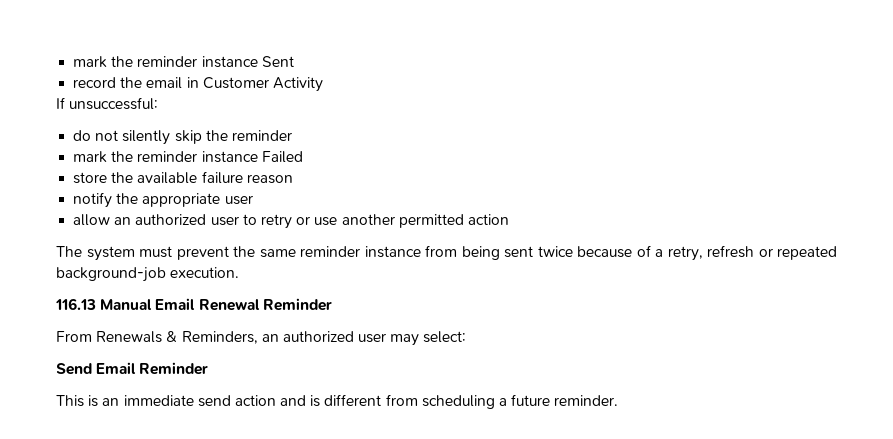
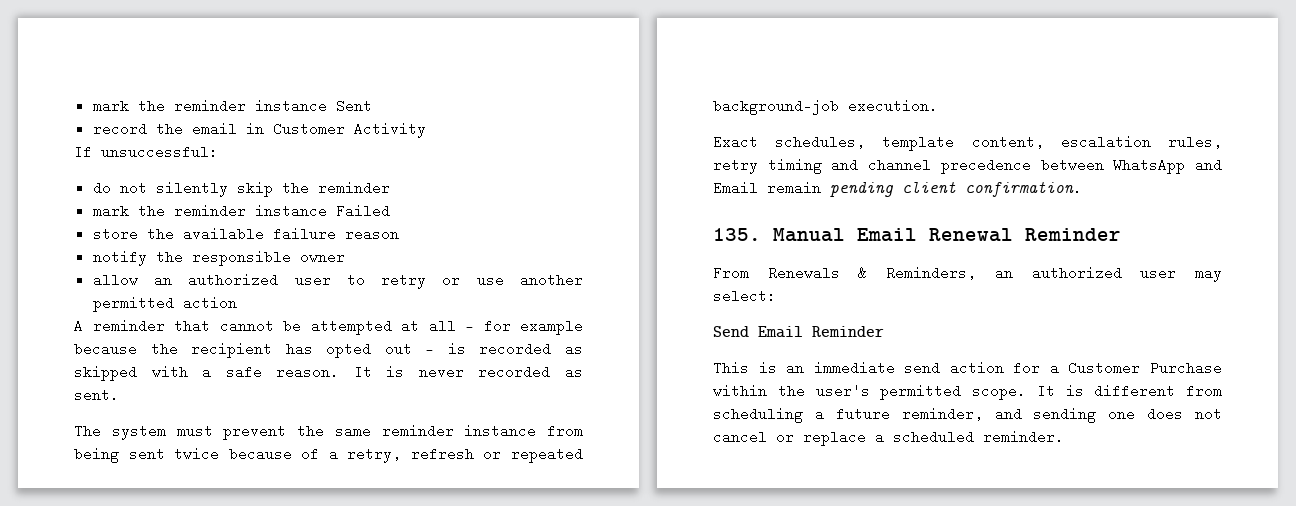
- notify the appropriate user
+ notify the responsible owner
+ A reminder that cannot be attempted at all — for example because the recipient has opted out — is recorded as skipped with a safe reason. It is never recorded as sent.
- 116.13 Manual Email Renewal Reminder
+ Exact schedules, template content, escalation rules, retry timing and channel precedence between WhatsApp and Email remain pending client confirmation.
+ 135. Manual Email Renewal Reminder
- This is an immediate send action and is different from scheduling a future reminder.
+ This is an immediate send action for a Customer Purchase within the user's permitted scope. It is different from scheduling a future reminder, and sending one does not cancel or replace a scheduled reminder.

